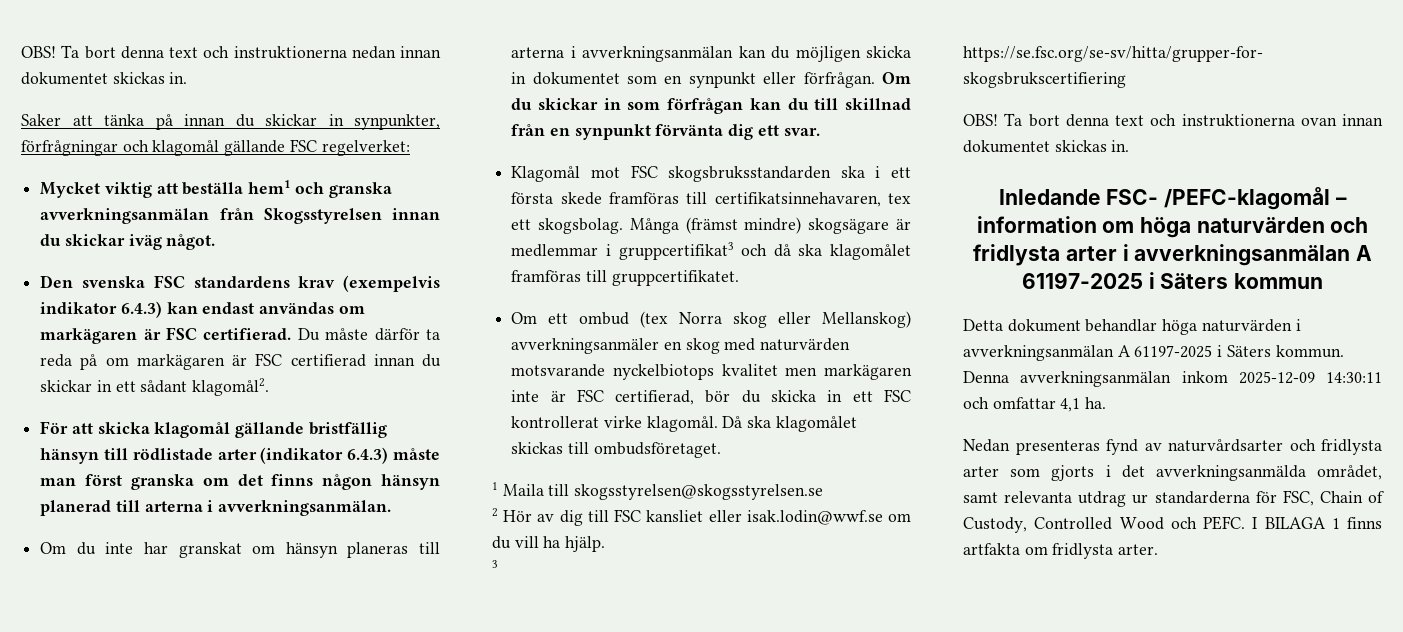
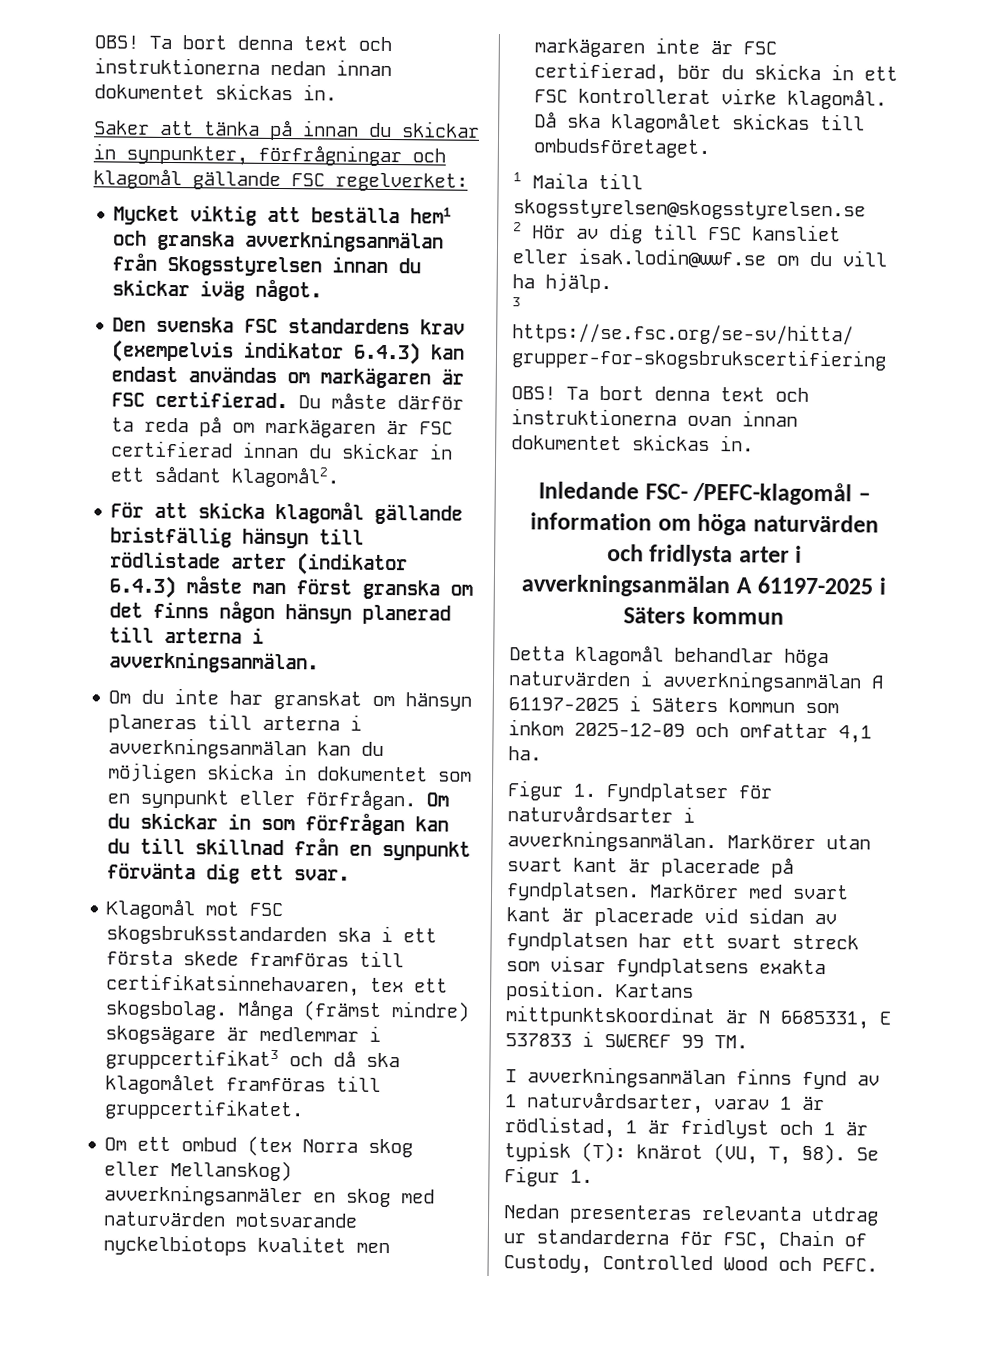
- Detta dokument behandlar höga naturvärden i avverkningsanmälan A 61197-2025 i Säters kommun. Denna avverkningsanmälan inkom 2025-12-09 14:30:11 och omfattar 4,1 ha.
+ Detta klagomål behandlar höga naturvärden i avverkningsanmälan A 61197-2025 i Säters kommun som inkom 2025-12-09 och omfattar 4,1 ha.
- Nedan presenteras fynd av naturvårdsarter och fridlysta arter som gjorts i det avverkningsanmälda området, samt relevanta utdrag ur standarderna för FSC, Chain of Custody, Controlled Wood och PEFC. I BILAGA 1 finns artfakta om fridlysta arter.
+ Figur 1. Fyndplatser för naturvårdsarter i avverkningsanmälan. Markörer utan svart kant är placerade på fyndplatsen. Markörer med svart kant är placerade vid sidan av fyndplatsen har ett svart streck som visar fyndplatsens exakta position. Kartans mittpunktskoordinat är N 6685331, E 537833 i SWEREF 99 TM.
+ I avverkningsanmälan finns fynd av 1 naturvårdsarter, varav 1 är rödlistad, 1 är fridlyst och 1 är typisk (T): knärot (VU, T, §8). Se Figur 1.
+ Nedan presenteras relevanta utdrag ur standarderna för FSC, Chain of Custody, Controlled Wood och PEFC.

